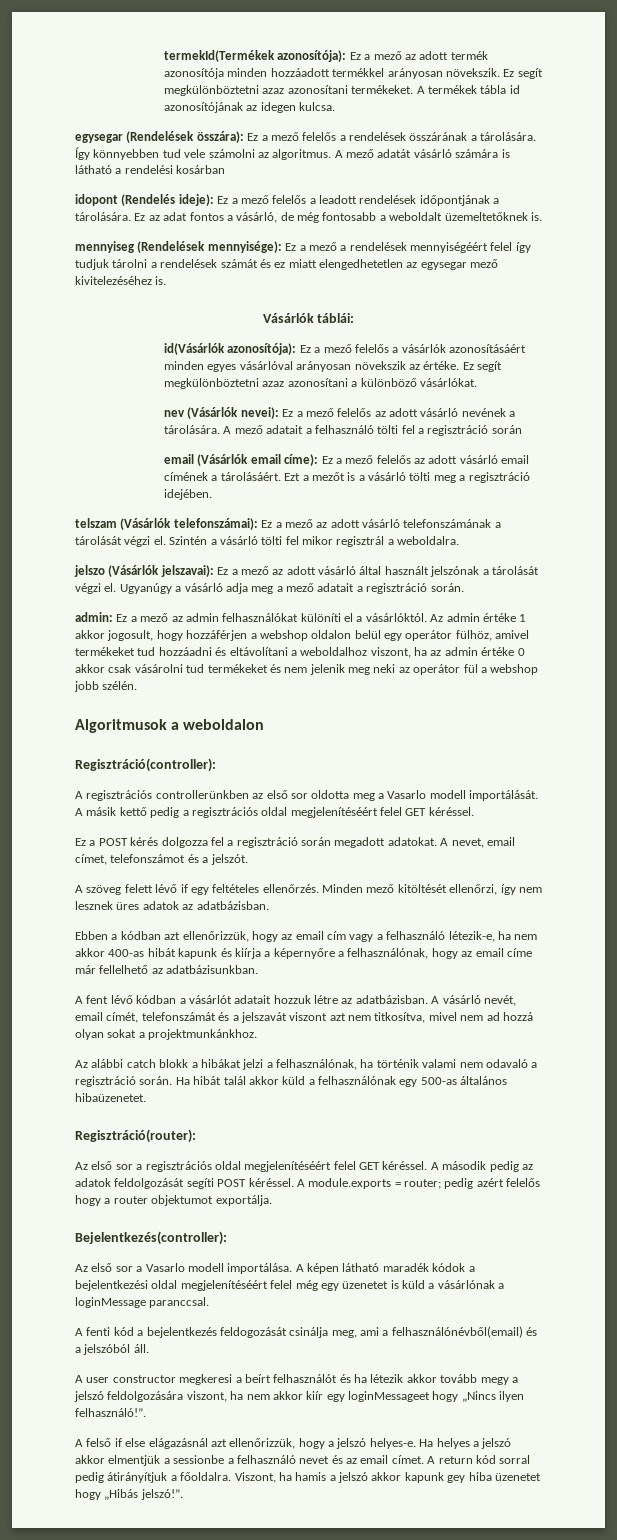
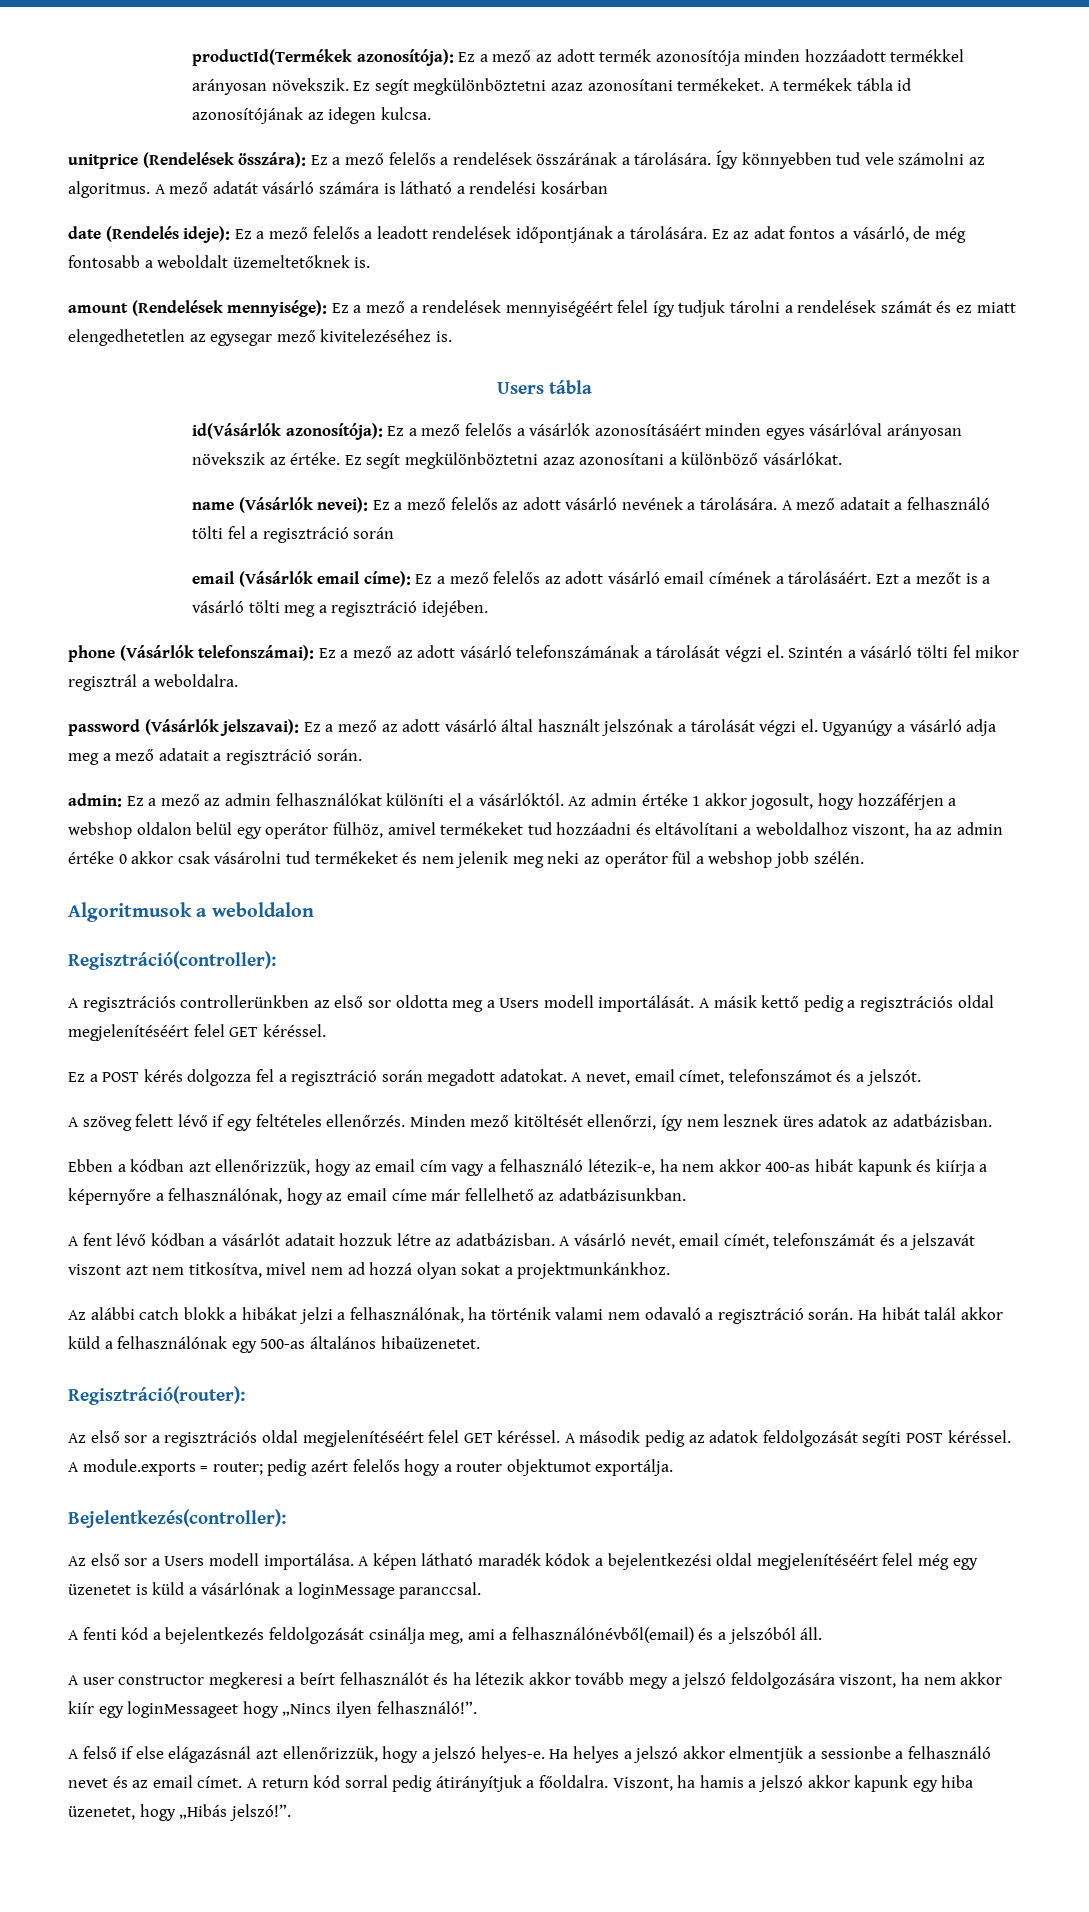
- termekId(Termékek azonosítója): Ez a mező az adott termék azonosítója minden hozzáadott termékkel arányosan növekszik.
+ productId(Termékek azonosítója): Ez a mező az adott termék azonosítója minden hozzáadott termékkel arányosan növekszik.
- egysegar (Rendelések összára): Ez a mező felelős a rendelések összárának a tárolására.
+ unitprice (Rendelések összára): Ez a mező felelős a rendelések összárának a tárolására.
- idopont (Rendelés ideje): Ez a mező felelős a leadott rendelések időpontjának a tárolására.
+ date (Rendelés ideje): Ez a mező felelős a leadott rendelések időpontjának a tárolására.
- mennyiseg (Rendelések mennyisége): Ez a mező a rendelések mennyiségéért felel így tudjuk tárolni a rendelések számát és ez miatt elengedhetetlen az egysegar mező kivitelezéséhez is.
+ amount (Rendelések mennyisége): Ez a mező a rendelések mennyiségéért felel így tudjuk tárolni a rendelések számát és ez miatt elengedhetetlen az egysegar mező kivitelezéséhez is.
- Vásárlók táblái:
+ Users tábla
- nev (Vásárlók nevei): Ez a mező felelős az adott vásárló nevének a tárolására.
+ name (Vásárlók nevei): Ez a mező felelős az adott vásárló nevének a tárolására.
- telszam (Vásárlók telefonszámai): Ez a mező az adott vásárló telefonszámának a tárolását végzi el.
+ phone (Vásárlók telefonszámai): Ez a mező az adott vásárló telefonszámának a tárolását végzi el.
- jelszo (Vásárlók jelszavai): Ez a mező az adott vásárló által használt jelszónak a tárolását végzi el.
+ password (Vásárlók jelszavai): Ez a mező az adott vásárló által használt jelszónak a tárolását végzi el.
- A regisztrációs controllerünkben az első sor oldotta meg a Vasarlo modell importálását.
+ A regisztrációs controllerünkben az első sor oldotta meg a Users modell importálását.
- Az első sor a Vasarlo modell importálása.
+ Az első sor a Users modell importálása.
- A fenti kód a bejelentkezés feldogozását csinálja meg, ami a felhasználónévből(email) és a jelszóból áll.
+ A fenti kód a bejelentkezés feldolgozását csinálja meg, ami a felhasználónévből(email) és a jelszóból áll.
- Viszont, ha hamis a jelszó akkor kapunk gey hiba üzenetet hogy „Hibás jelszó!”.
+ Viszont, ha hamis a jelszó akkor kapunk egy hiba üzenetet, hogy „Hibás jelszó!”.

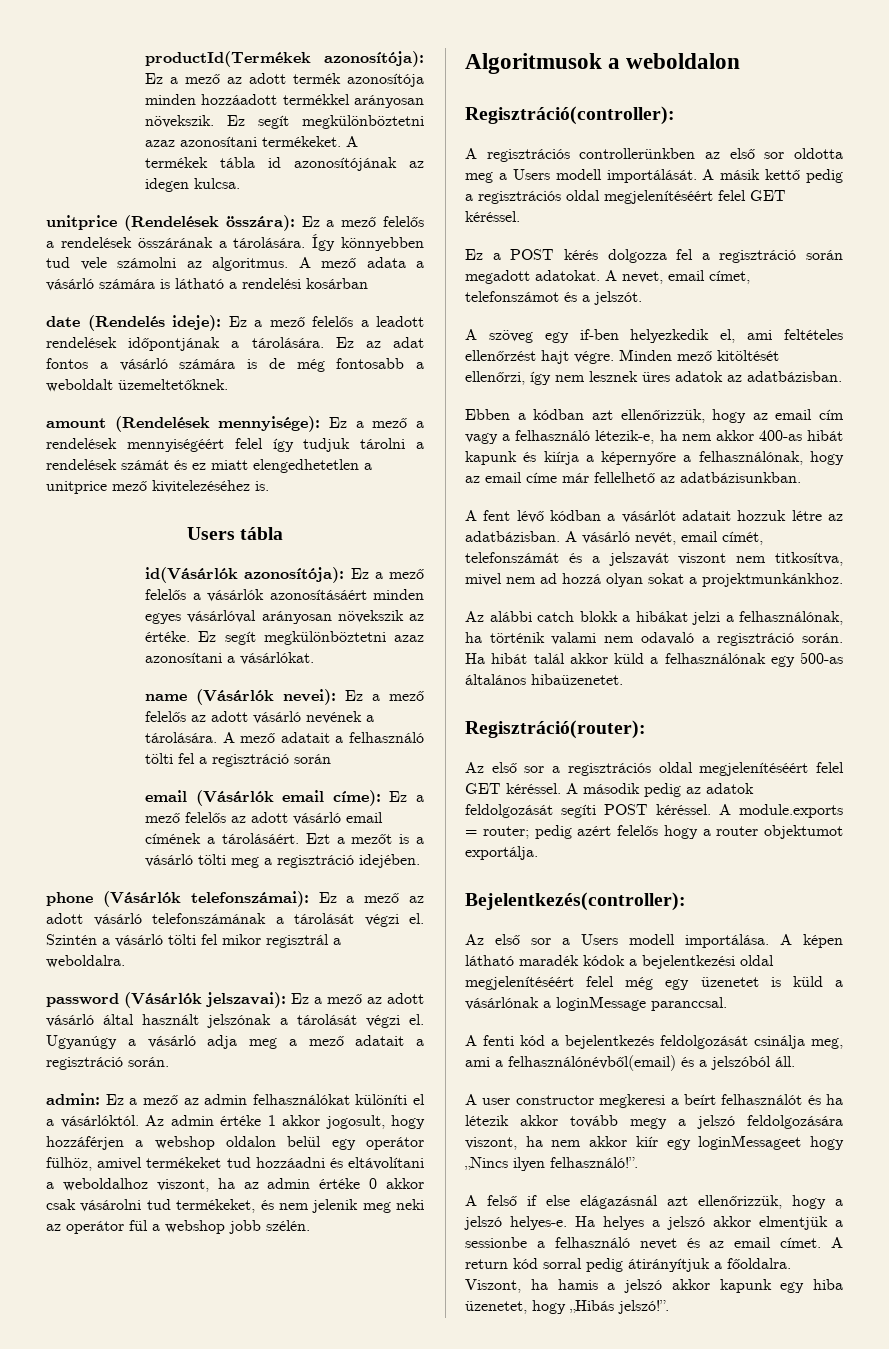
- A mező adatát vásárló számára is látható a rendelési kosárban
+ A mező adata a vásárló számára is látható a rendelési kosárban
- Ez az adat fontos a vásárló, de még fontosabb a weboldalt üzemeltetőknek is.
+ Ez az adat fontos a vásárló számára is de még fontosabb a weboldalt üzemeltetőknek.
- amount (Rendelések mennyisége): Ez a mező a rendelések mennyiségéért felel így tudjuk tárolni a rendelések számát és ez miatt elengedhetetlen az egysegar mező kivitelezéséhez is.
+ amount (Rendelések mennyisége): Ez a mező a rendelések mennyiségéért felel így tudjuk tárolni a rendelések számát és ez miatt elengedhetetlen a unitprice mező kivitelezéséhez is.
- Ez segít megkülönböztetni azaz azonosítani a különböző vásárlókat.
+ Ez segít megkülönböztetni azaz azonosítani a vásárlókat.
- Az admin értéke 1 akkor jogosult, hogy hozzáférjen a webshop oldalon belül egy operátor fülhöz, amivel termékeket tud hozzáadni és eltávolítani a weboldalhoz viszont, ha az admin értéke 0 akkor csak vásárolni tud termékeket és nem jelenik meg neki az operátor fül a webshop jobb szélén.
+ Az admin értéke 1 akkor jogosult, hogy hozzáférjen a webshop oldalon belül egy operátor fülhöz, amivel termékeket tud hozzáadni és eltávolítani a weboldalhoz viszont, ha az admin értéke 0 akkor csak vásárolni tud termékeket, és nem jelenik meg neki az operátor fül a webshop jobb szélén.
- A szöveg felett lévő if egy feltételes ellenőrzés.
+ A szöveg egy if-ben helyezkedik el, ami feltételes ellenőrzést hajt végre.
- A vásárló nevét, email címét, telefonszámát és a jelszavát viszont azt nem titkosítva, mivel nem ad hozzá olyan sokat a projektmunkánkhoz.
+ A vásárló nevét, email címét, telefonszámát és a jelszavát viszont nem titkosítva, mivel nem ad hozzá olyan sokat a projektmunkánkhoz.

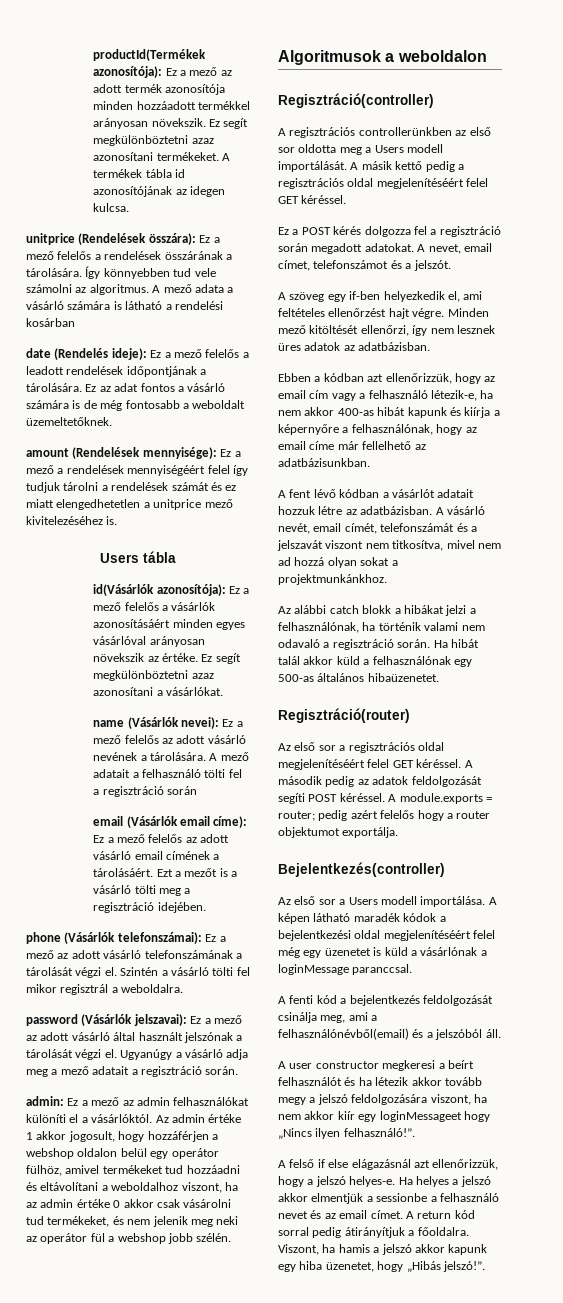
- Regisztráció(controller):
+ Regisztráció(controller)
- Regisztráció(router):
+ Regisztráció(router)
- Bejelentkezés(controller):
+ Bejelentkezés(controller)

